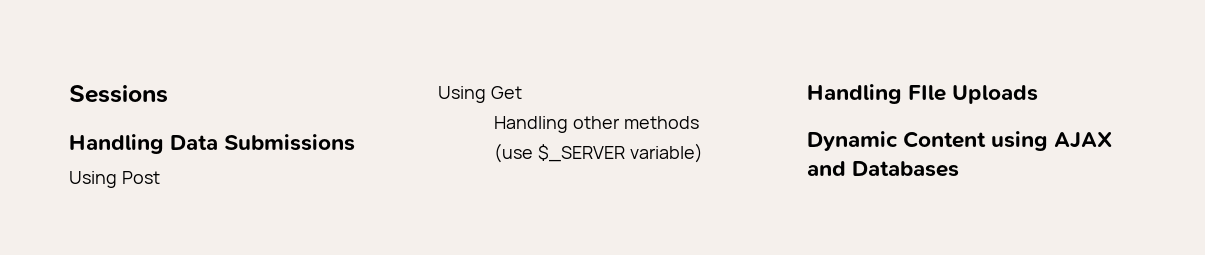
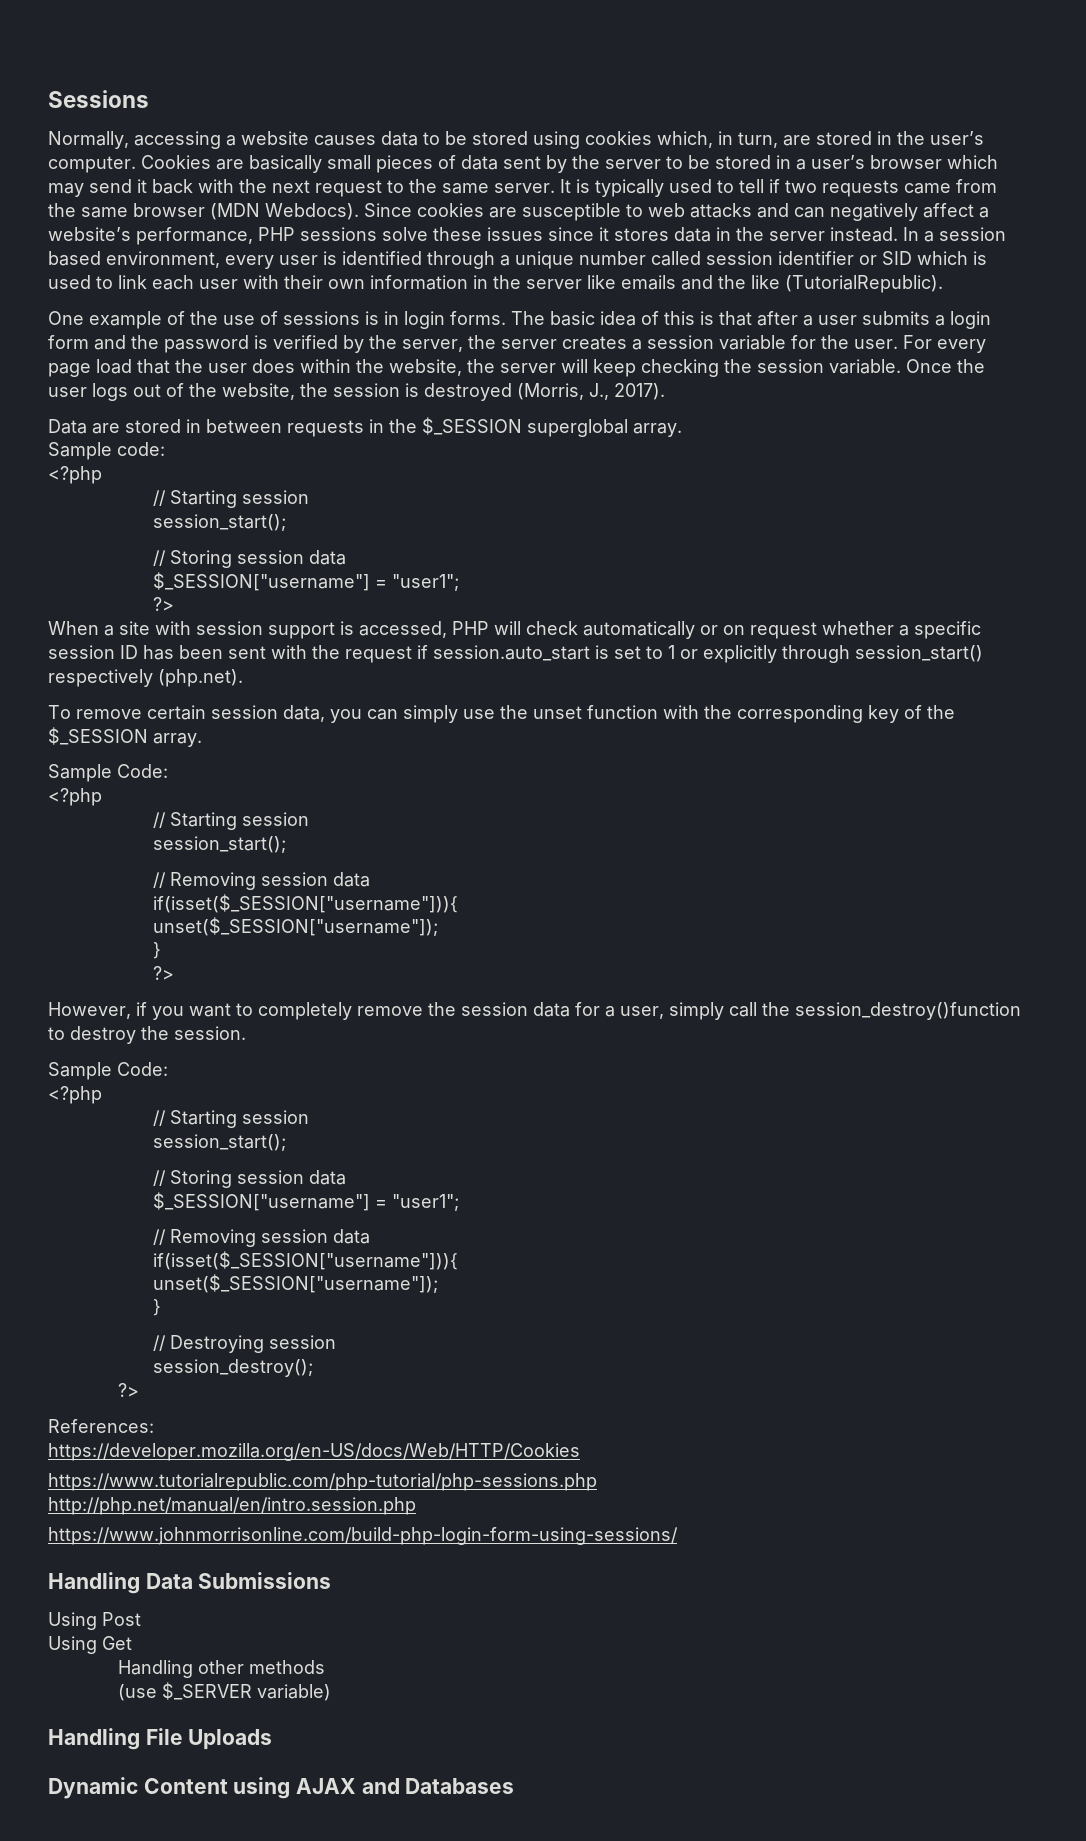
+ Normally, accessing a website causes data to be stored using cookies which, in turn, are stored in the user’s computer. Cookies are basically small pieces of data sent by the server to be stored in a user’s browser which may send it back with the next request to the same server. It is typically used to tell if two requests came from the same browser (MDN Webdocs). Since cookies are susceptible to web attacks and can negatively affect a website’s performance, PHP sessions solve these issues since it stores data in the server instead. In a session based environment, every user is identified through a unique number called session identifier or SID which is used to link each user with their own information in the server like emails and the like (TutorialRepublic).
+ One example of the use of sessions is in login forms. The basic idea of this is that after a user submits a login form and the password is verified by the server, the server creates a session variable for the user. For every page load that the user does within the website, the server will keep checking the session variable. Once the user logs out of the website, the session is destroyed (Morris, J., 2017).
+ Data are stored in between requests in the $_SESSION superglobal array.
+ Sample code:
+ <?php
+ // Starting session
+ session_start();
+ // Storing session data
+ $_SESSION["username"] = "user1";
+ ?>
+ When a site with session support is accessed, PHP will check automatically or on request whether a specific session ID has been sent with the request if session.auto_start is set to 1 or explicitly through session_start() respectively (php.net).
+ To remove certain session data, you can simply use the unset function with the corresponding key of the $_SESSION array.
+ Sample Code:
+ <?php
+ // Starting session
+ session_start();
+ // Removing session data
+ if(isset($_SESSION["username"])){
+ unset($_SESSION["username"]);
+ }
+ ?>
+ However, if you want to completely remove the session data for a user, simply call the session_destroy()function to destroy the session.
+ Sample Code:
+ <?php
+ // Starting session
+ session_start();
+ // Storing session data
+ $_SESSION["username"] = "user1";
+ // Removing session data
+ if(isset($_SESSION["username"])){
+ unset($_SESSION["username"]);
+ }
+ // Destroying session
+ session_destroy();
+ ?>
+ References:
+ https://developer.mozilla.org/en-US/docs/Web/HTTP/Cookies
+ https://www.tutorialrepublic.com/php-tutorial/php-sessions.php
+ http://php.net/manual/en/intro.session.php
+ https://www.johnmorrisonline.com/build-php-login-form-using-sessions/
- Handling FIle Uploads
+ Handling File Uploads

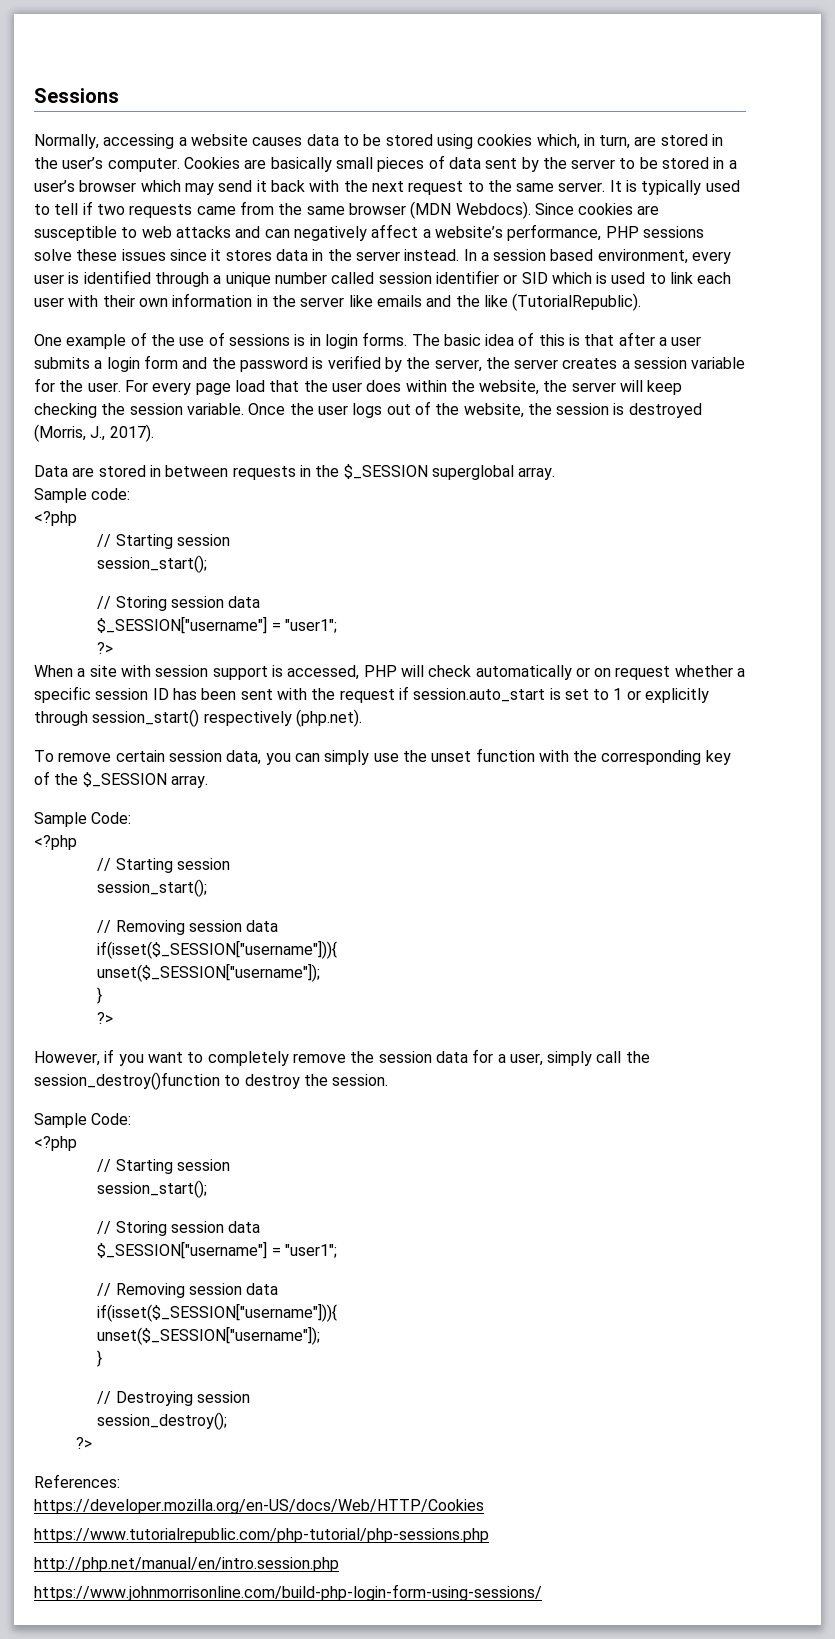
- Handling Data Submissions
- Using Post
- Using Get
- Handling other methods
- (use $_SERVER variable)
- Handling File Uploads
- Dynamic Content using AJAX and Databases

